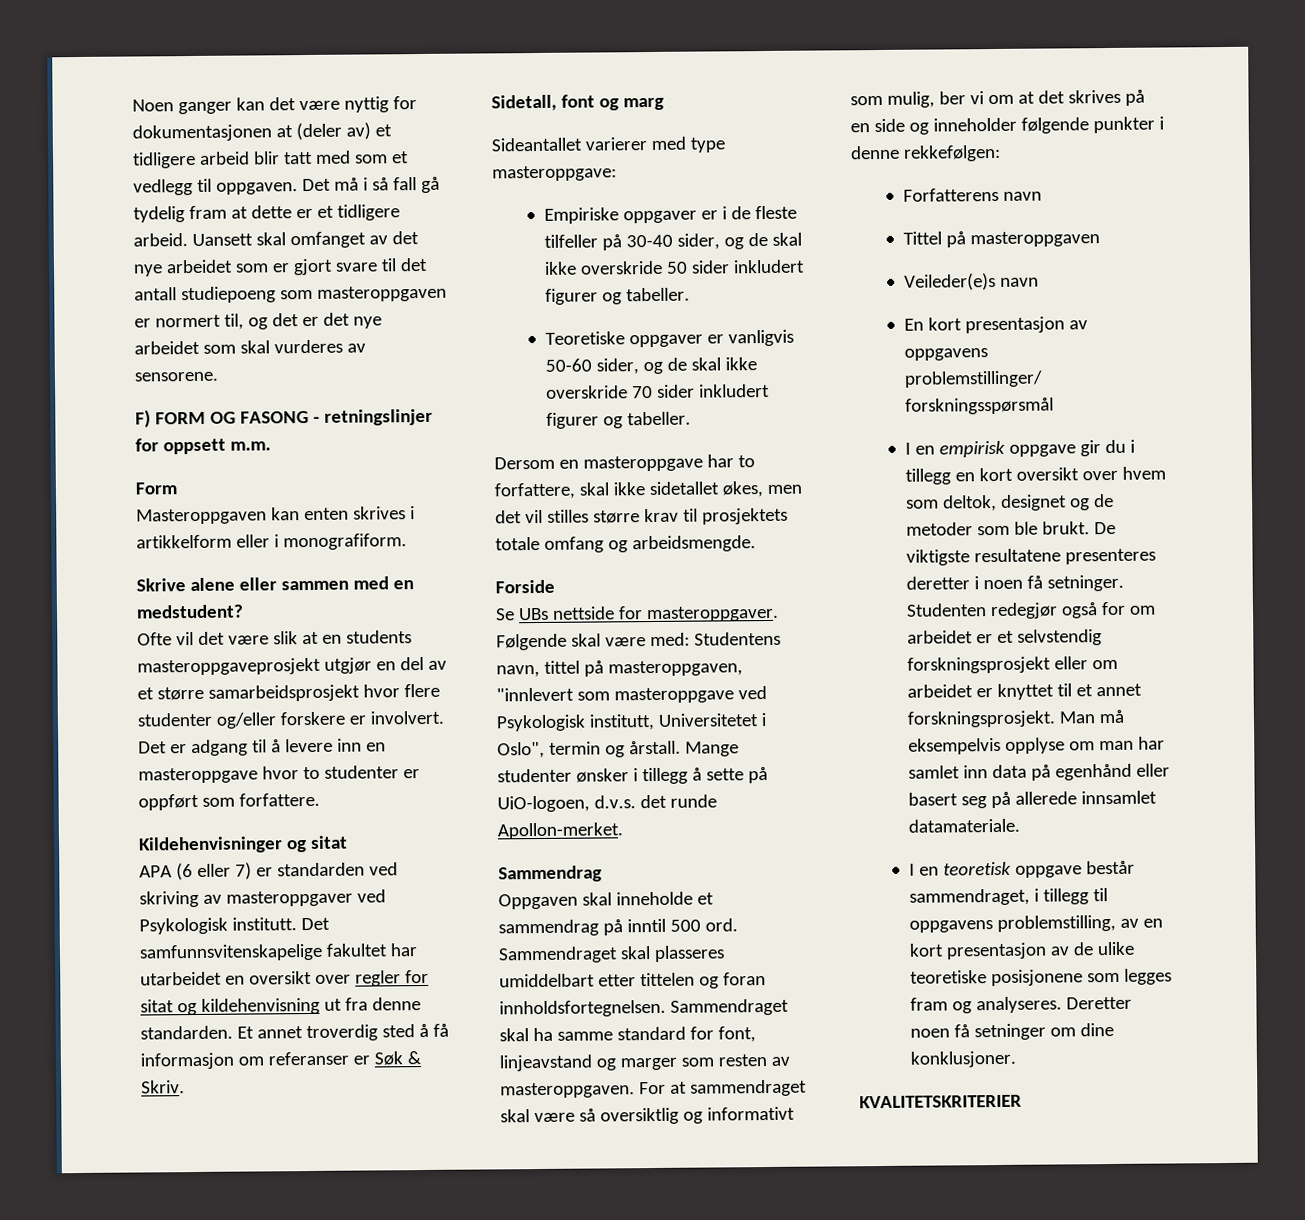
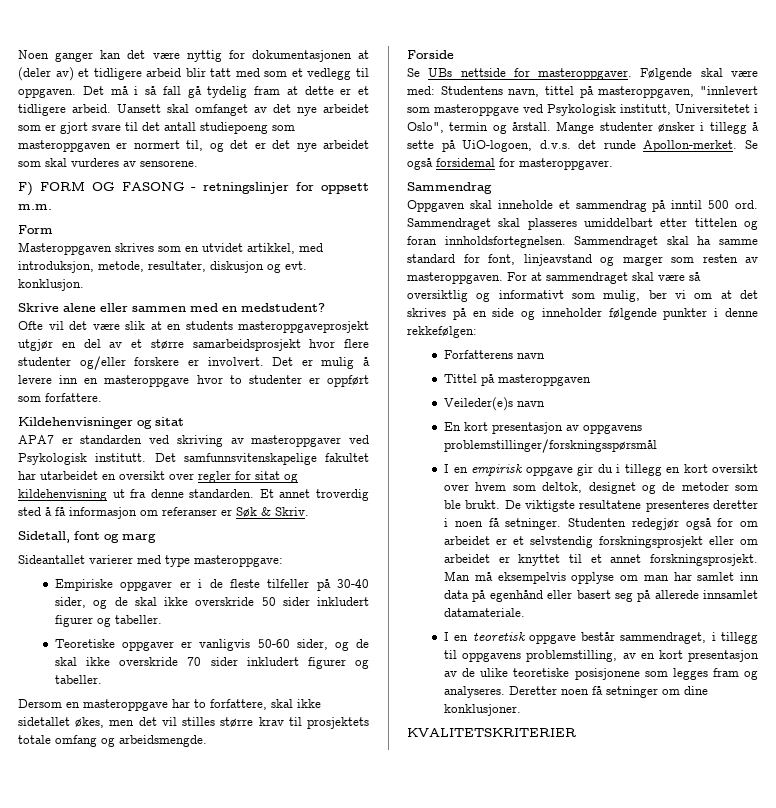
- Masteroppgaven kan enten skrives i artikkelform eller i monografiform.
+ Masteroppgaven skrives som en utvidet artikkel, med introduksjon, metode, resultater, diskusjon og evt. konklusjon.
- Det er adgang til å levere inn en masteroppgave hvor to studenter er oppført som forfattere.
+ Det er mulig å levere inn en masteroppgave hvor to studenter er oppført som forfattere.
- APA (6 eller 7) er standarden ved skriving av masteroppgaver ved Psykologisk institutt.
+ APA7 er standarden ved skriving av masteroppgaver ved Psykologisk institutt.
+ Se også forsidemal for masteroppgaver.

